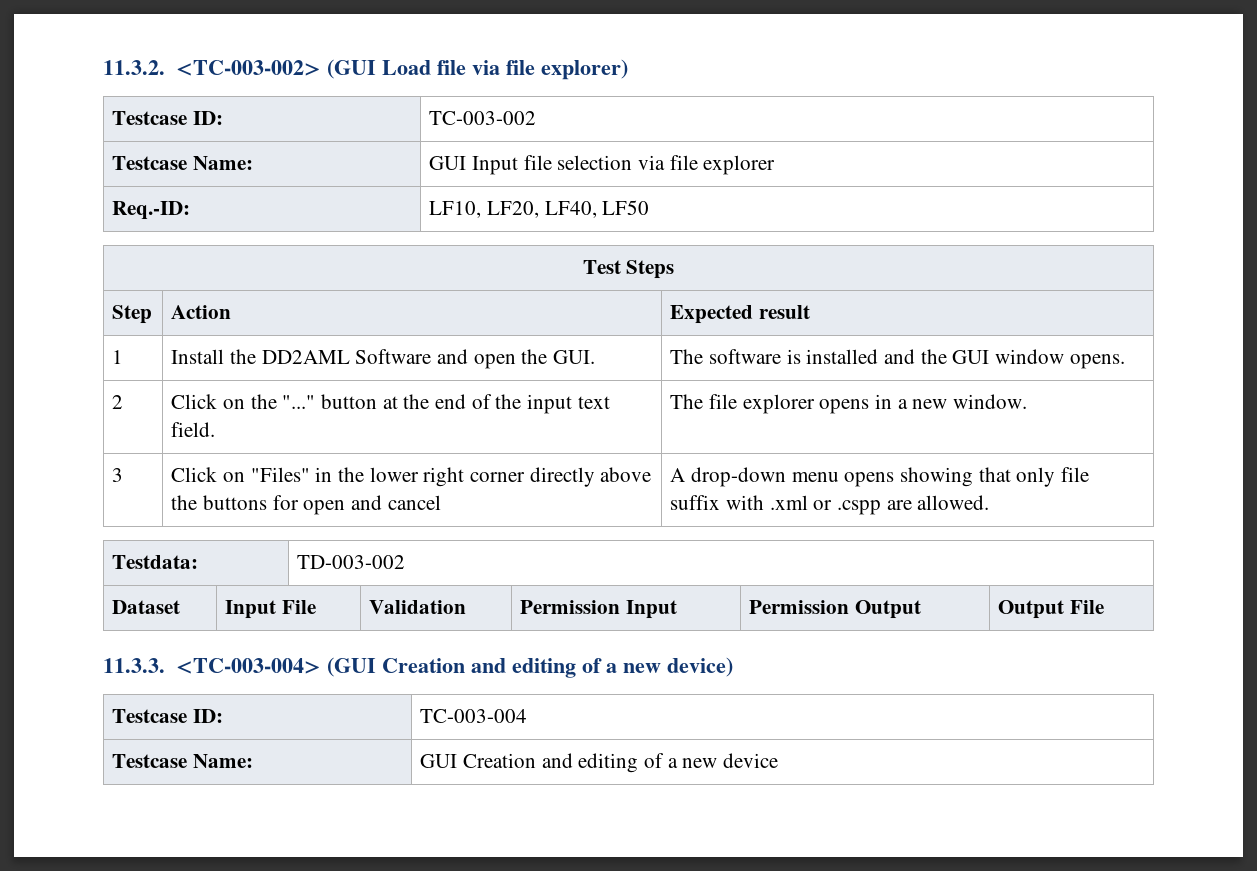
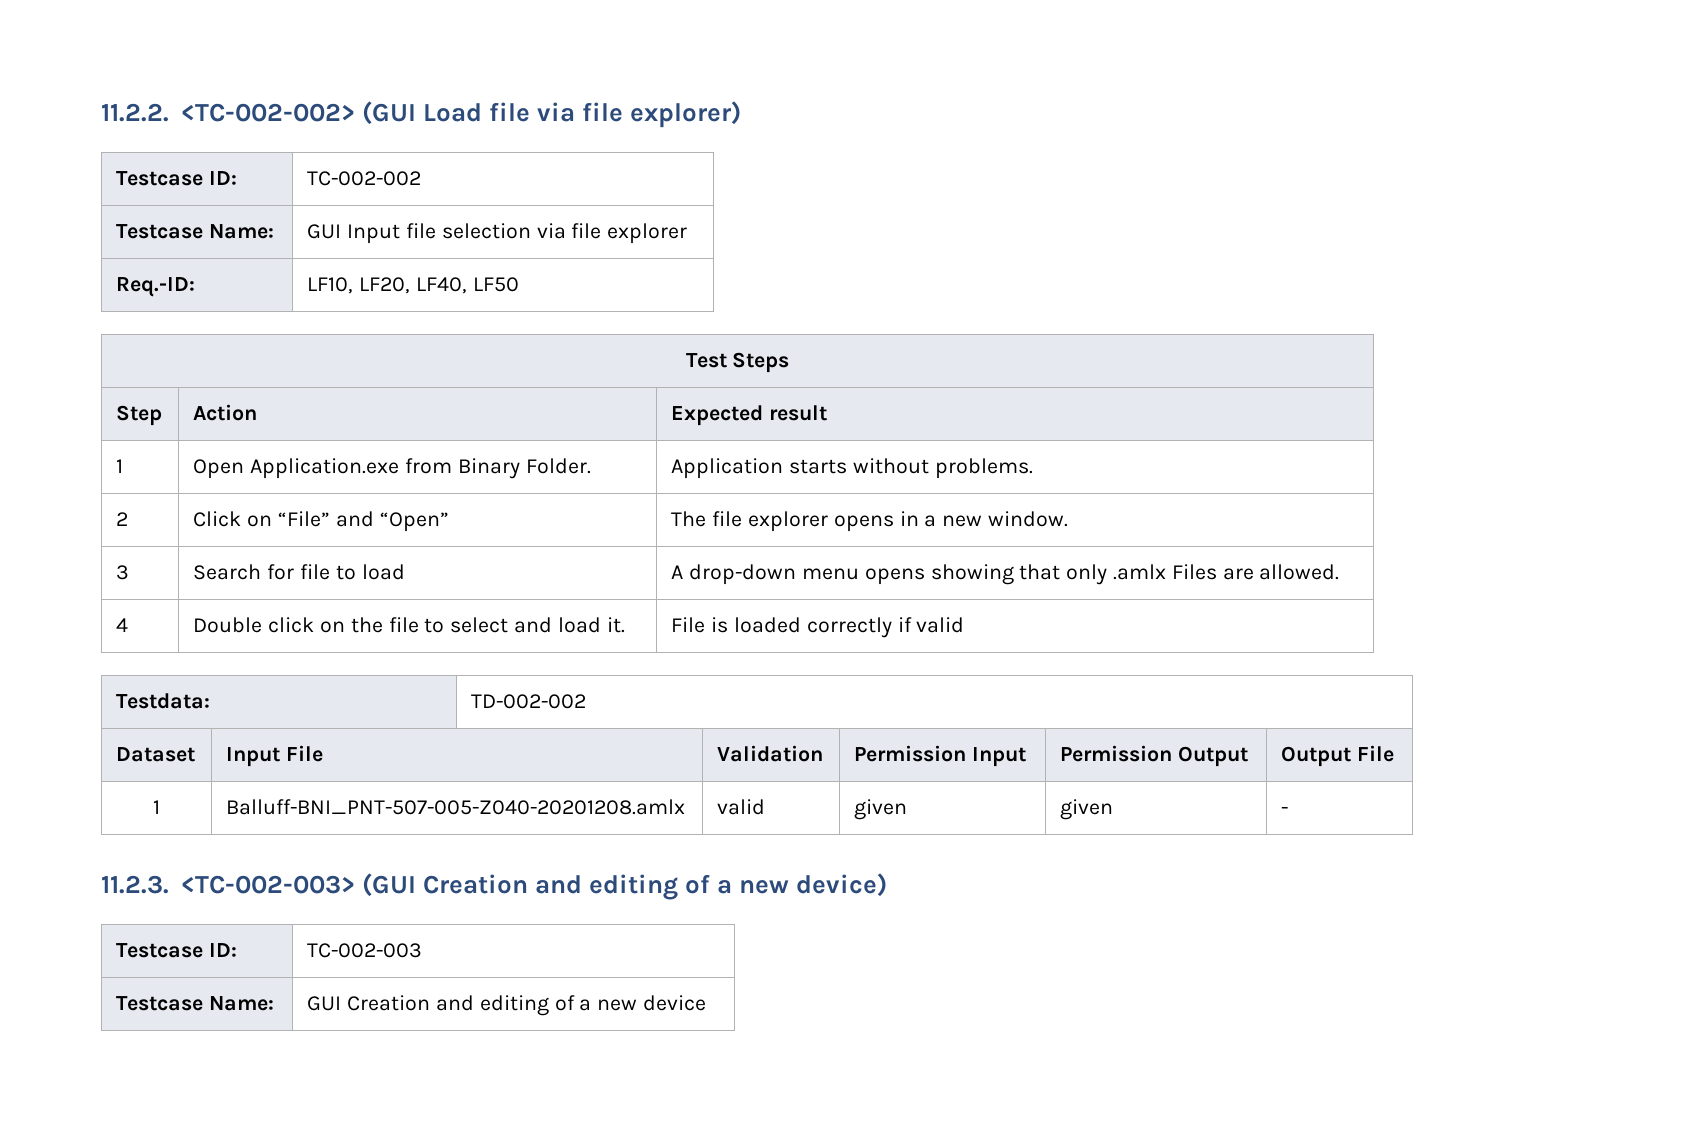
- 11.3.2. <TC-003-002> (GUI Load file via file explorer)
+ 11.2.2. <TC-002-002> (GUI Load file via file explorer)
- Testcase ID: | TC-003-002
+ Testcase ID: | TC-002-002
- 1 | Install the DD2AML Software and open the GUI. | The software is installed and the GUI window opens.
- 2 | Click on the "..." button at the end of the input text field. | The file explorer opens in a new window.
+ 1 | Open Application.exe from Binary Folder. | Application starts without problems.
+ 2 | Click on “File” and “Open” | The file explorer opens in a new window.
- 3 | Click on "Files" in the lower right corner directly above the buttons for open and cancel | A drop-down menu opens showing that only file suffix with .xml or .cspp are allowed.
+ 3 | Search for file to load | A drop-down menu opens showing that only .amlx Files are allowed.
+ 4 | Double click on the file to select and load it. | File is loaded correctly if valid
- Testdata: | TD-003-002
+ Testdata: | TD-002-002
- 11.3.3. <TC-003-004> (GUI Creation and editing of a new device)
+ 1 | Balluff-BNI_PNT-507-005-Z040-20201208.amlx | valid | given | given | -
+ 11.2.3. <TC-002-003> (GUI Creation and editing of a new device)
- Testcase ID: | TC-003-004
+ Testcase ID: | TC-002-003

